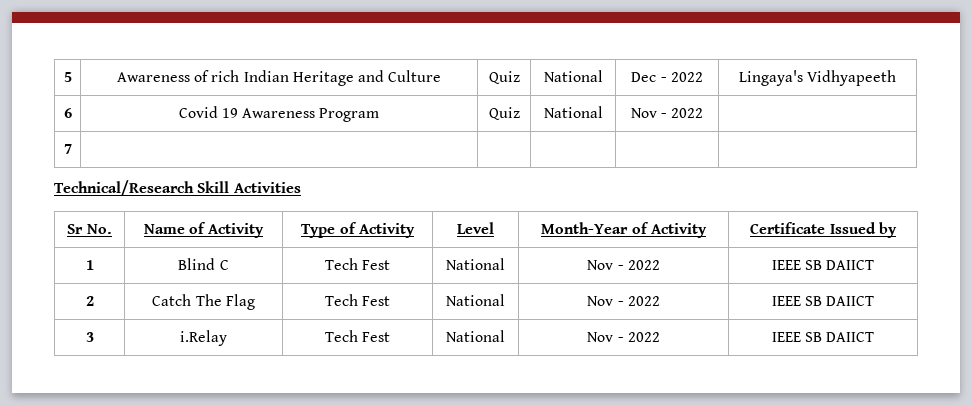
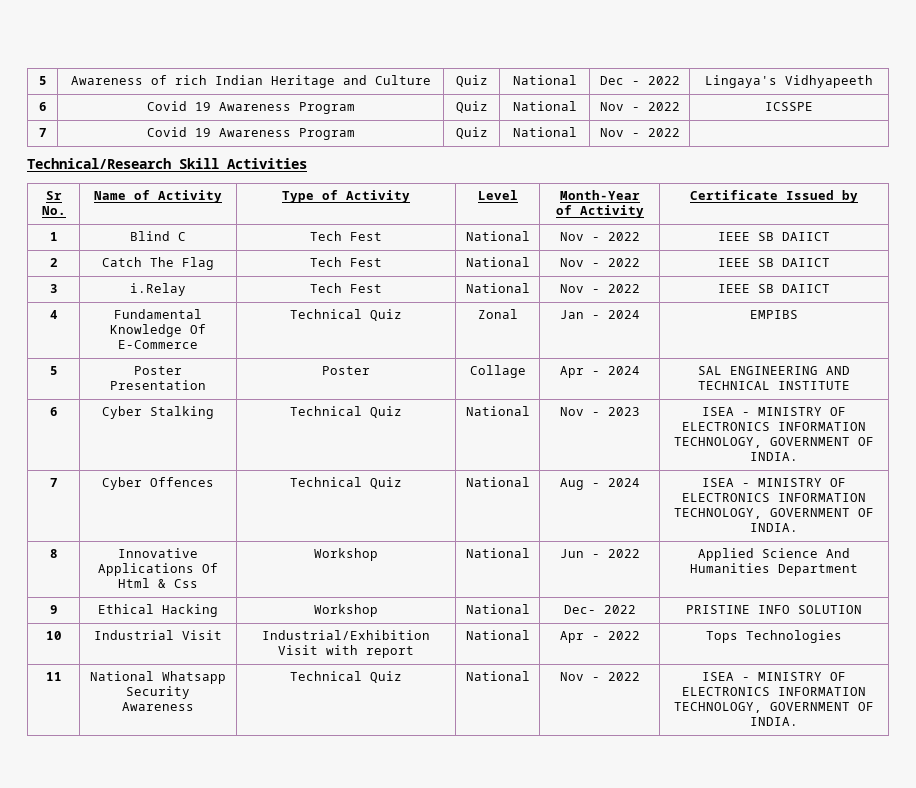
- 6 | Covid 19 Awareness Program | Quiz | National | Nov - 2022 |
- 7 | | | | |
+ 6 | Covid 19 Awareness Program | Quiz | National | Nov - 2022 | ICSSPE
+ 7 | Covid 19 Awareness Program | Quiz | National | Nov - 2022 |
+ 4 | Fundamental Knowledge Of E-Commerce | Technical Quiz | Zonal | Jan - 2024 | EMPIBS
+ 5 | Poster Presentation | Poster | Collage | Apr - 2024 | SAL ENGINEERING AND TECHNICAL INSTITUTE
+ 6 | Cyber Stalking | Technical Quiz | National | Nov - 2023 | ISEA - MINISTRY OF ELECTRONICS INFORMATION TECHNOLOGY, GOVERNMENT OF INDIA.
+ 7 | Cyber Offences | Technical Quiz | National | Aug - 2024 | ISEA - MINISTRY OF ELECTRONICS INFORMATION TECHNOLOGY, GOVERNMENT OF INDIA.
+ 8 | Innovative Applications Of Html & Css | Workshop | National | Jun - 2022 | Applied Science And Humanities Department
+ 9 | Ethical Hacking | Workshop | National | Dec- 2022 | PRISTINE INFO SOLUTION
+ 10 | Industrial Visit | Industrial/Exhibition Visit with report | National | Apr - 2022 | Tops Technologies
+ 11 | National Whatsapp Security Awareness | Technical Quiz | National | Nov - 2022 | ISEA - MINISTRY OF ELECTRONICS INFORMATION TECHNOLOGY, GOVERNMENT OF INDIA.

